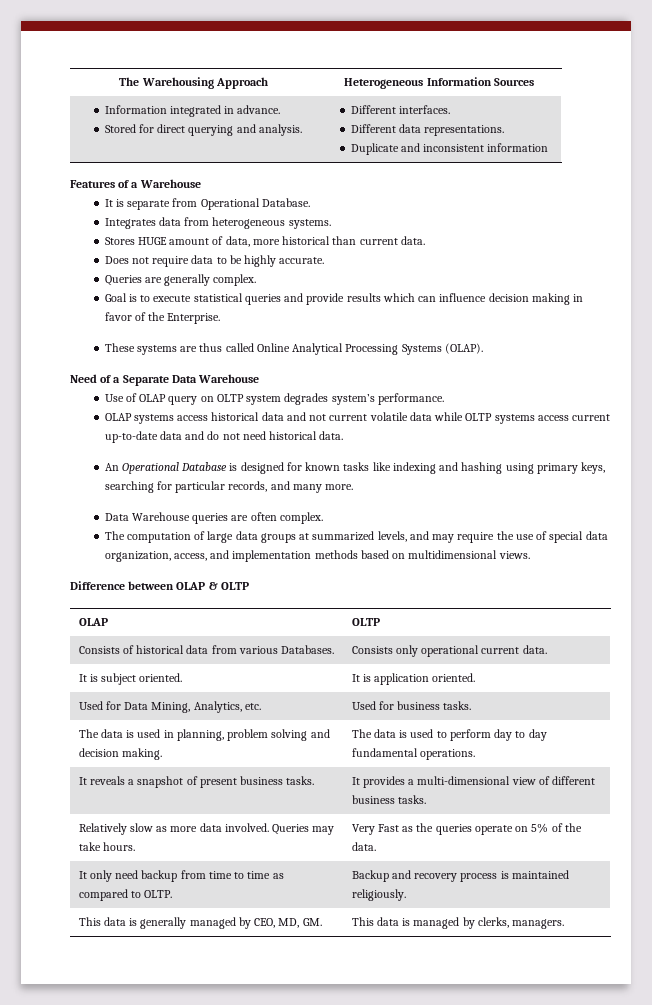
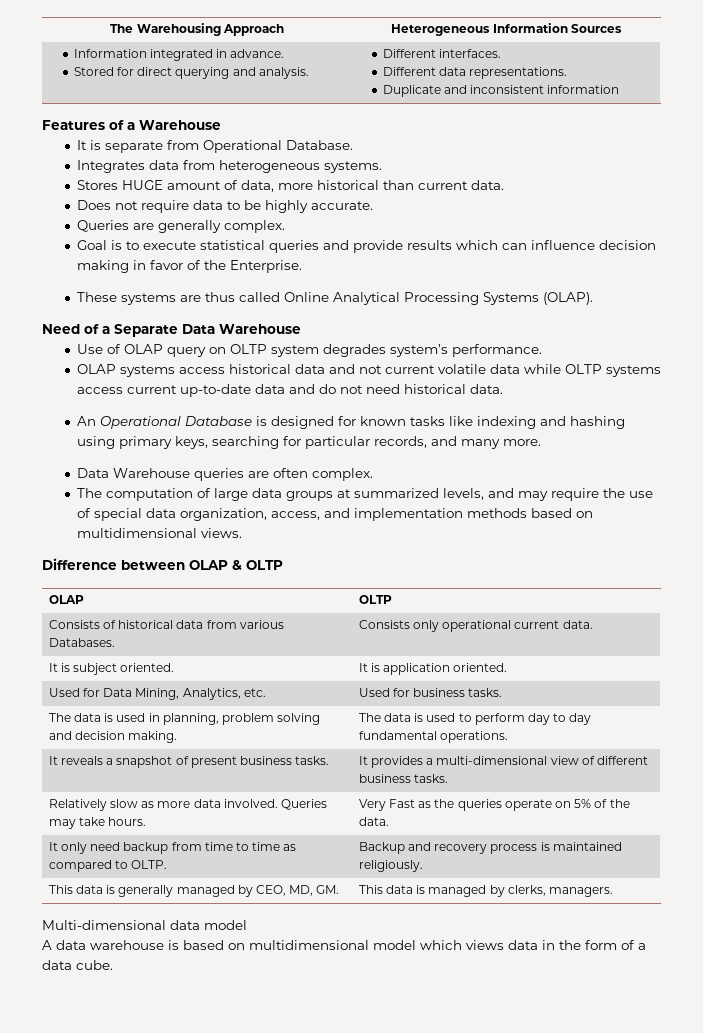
+ Multi-dimensional data model
+ A data warehouse is based on multidimensional model which views data in the form of a data cube.

